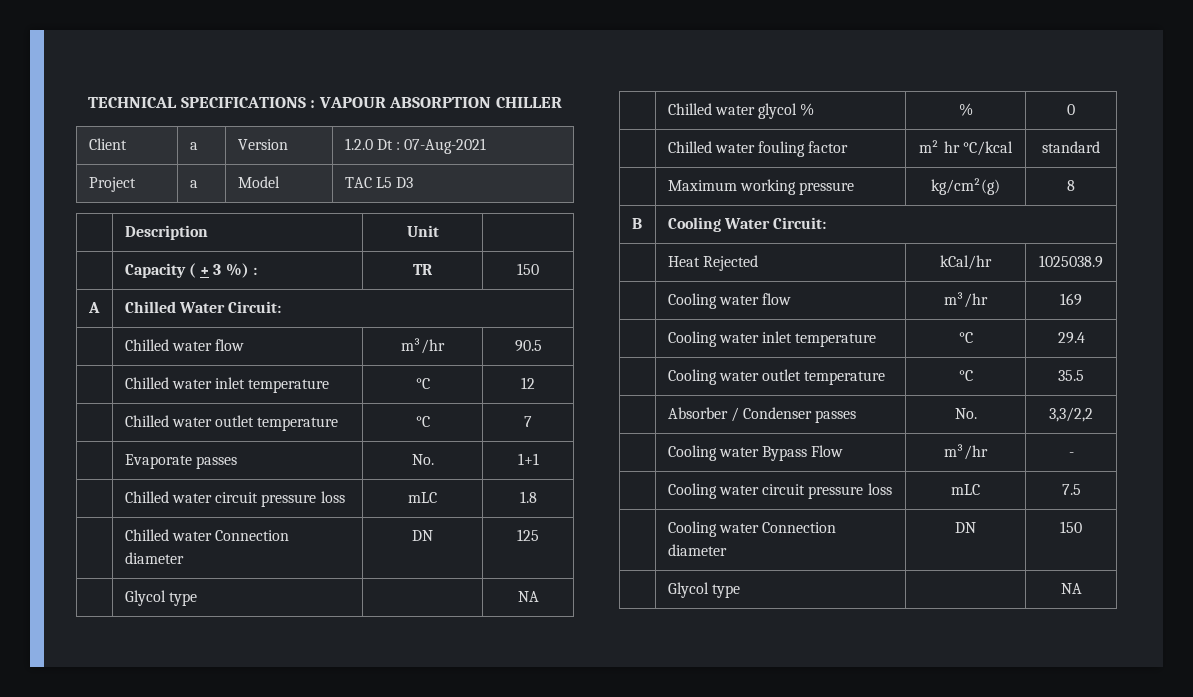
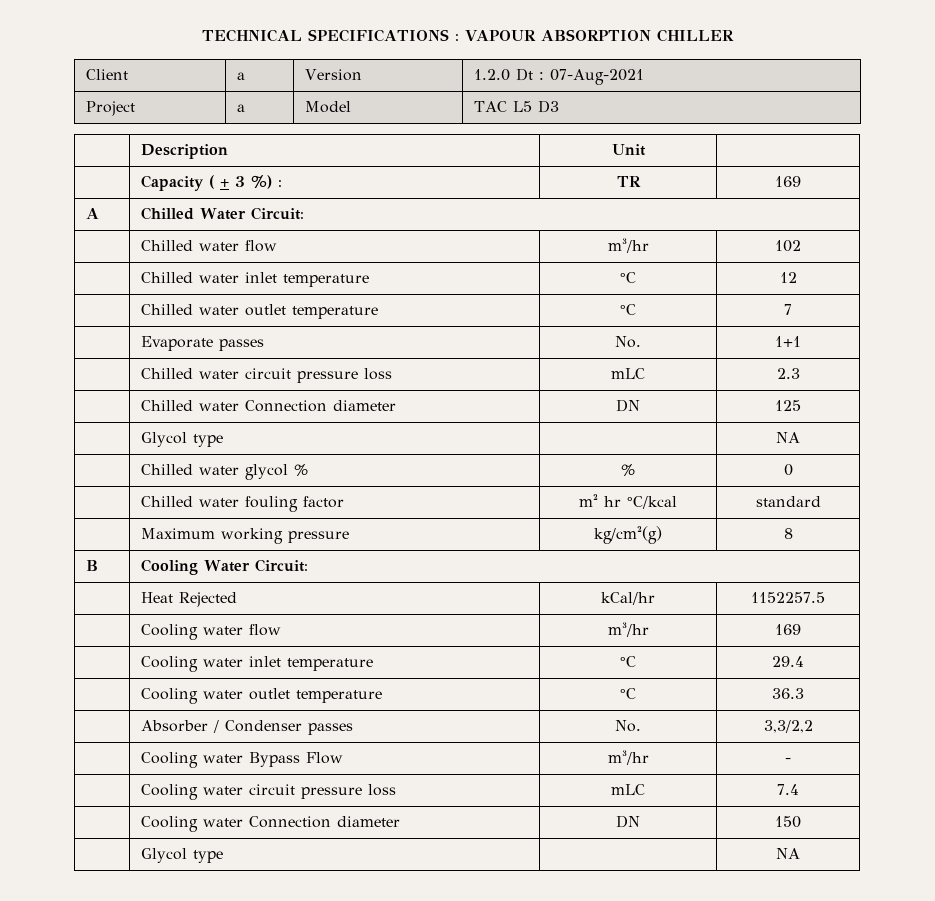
- | Capacity ( + 3 %) : | TR | 150
+ | Capacity ( + 3 %) : | TR | 169
- | Chilled water flow | m³/hr | 90.5
+ | Chilled water flow | m³/hr | 102
- | Chilled water circuit pressure loss | mLC | 1.8
+ | Chilled water circuit pressure loss | mLC | 2.3
- | Heat Rejected | kCal/hr | 1025038.9
+ | Heat Rejected | kCal/hr | 1152257.5
- | Cooling water outlet temperature | °C | 35.5
+ | Cooling water outlet temperature | °C | 36.3
- | Cooling water circuit pressure loss | mLC | 7.5
+ | Cooling water circuit pressure loss | mLC | 7.4

